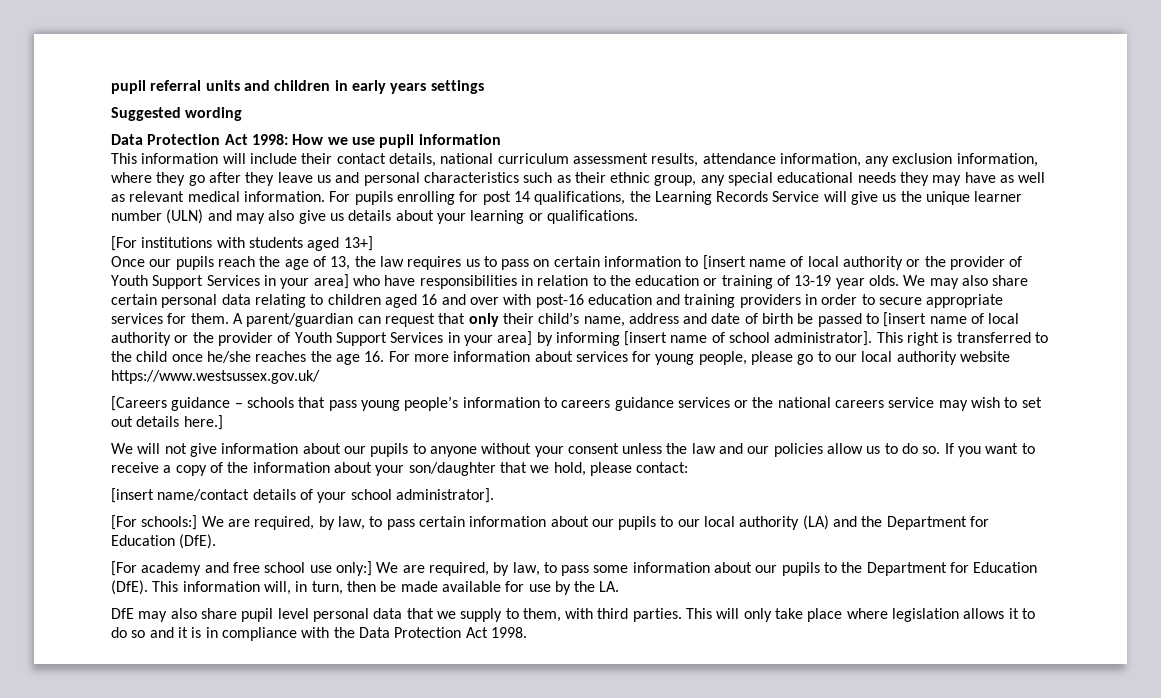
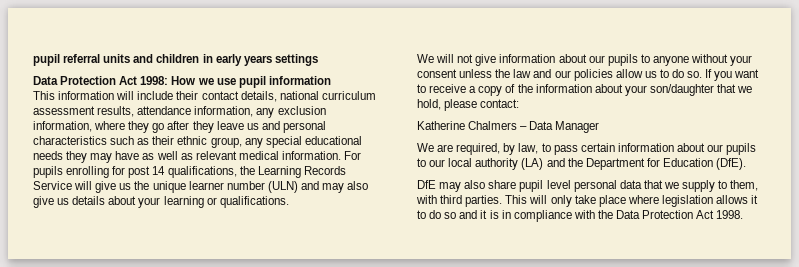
- Suggested wording
- [For institutions with students aged 13+]
- Once our pupils reach the age of 13, the law requires us to pass on certain information to [insert name of local authority or the provider of Youth Support Services in your area] who have responsibilities in relation to the education or training of 13-19 year olds. We may also share certain personal data relating to children aged 16 and over with post-16 education and training providers in order to secure appropriate services for them. A parent/guardian can request that only their child’s name, address and date of birth be passed to [insert name of local authority or the provider of Youth Support Services in your area] by informing [insert name of school administrator]. This right is transferred to the child once he/she reaches the age 16. For more information about services for young people, please go to our local authority website https://www.westsussex.gov.uk/
- [Careers guidance – schools that pass young people’s information to careers guidance services or the national careers service may wish to set out details here.]
- [insert name/contact details of your school administrator].
- [For schools:] We are required, by law, to pass certain information about our pupils to our local authority (LA) and the Department for Education (DfE).
+ Katherine Chalmers – Data Manager
+ We are required, by law, to pass certain information about our pupils to our local authority (LA) and the Department for Education (DfE).
- [For academy and free school use only:] We are required, by law, to pass some information about our pupils to the Department for Education (DfE). This information will, in turn, then be made available for use by the LA.

